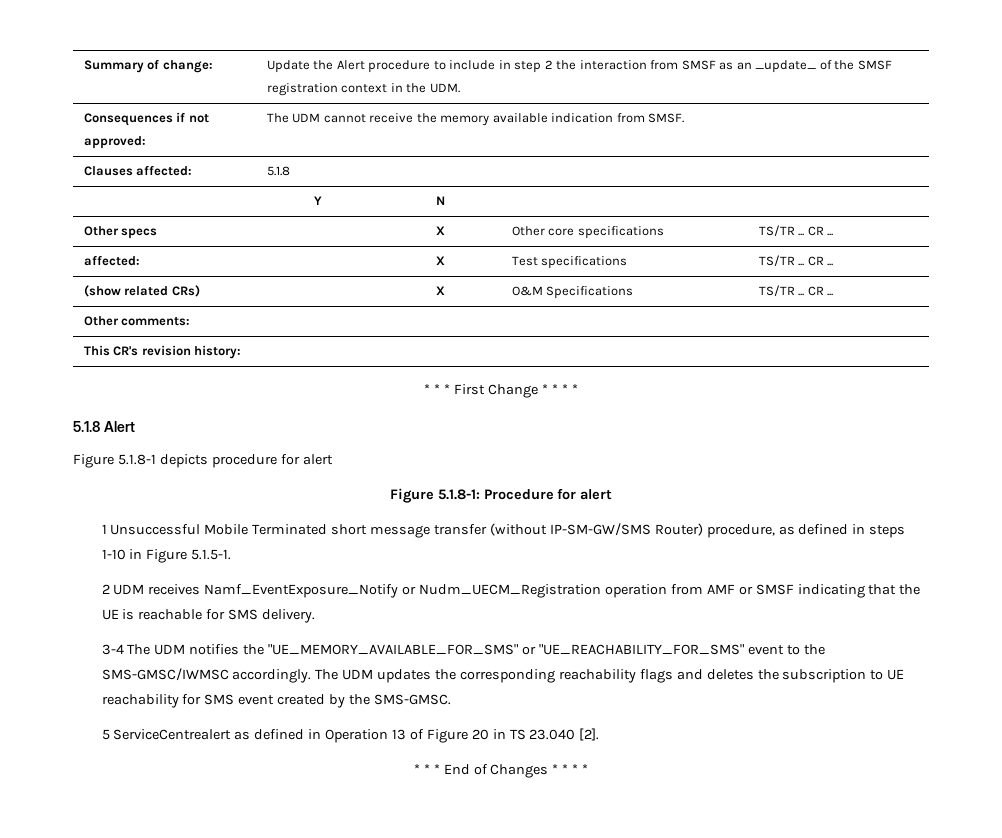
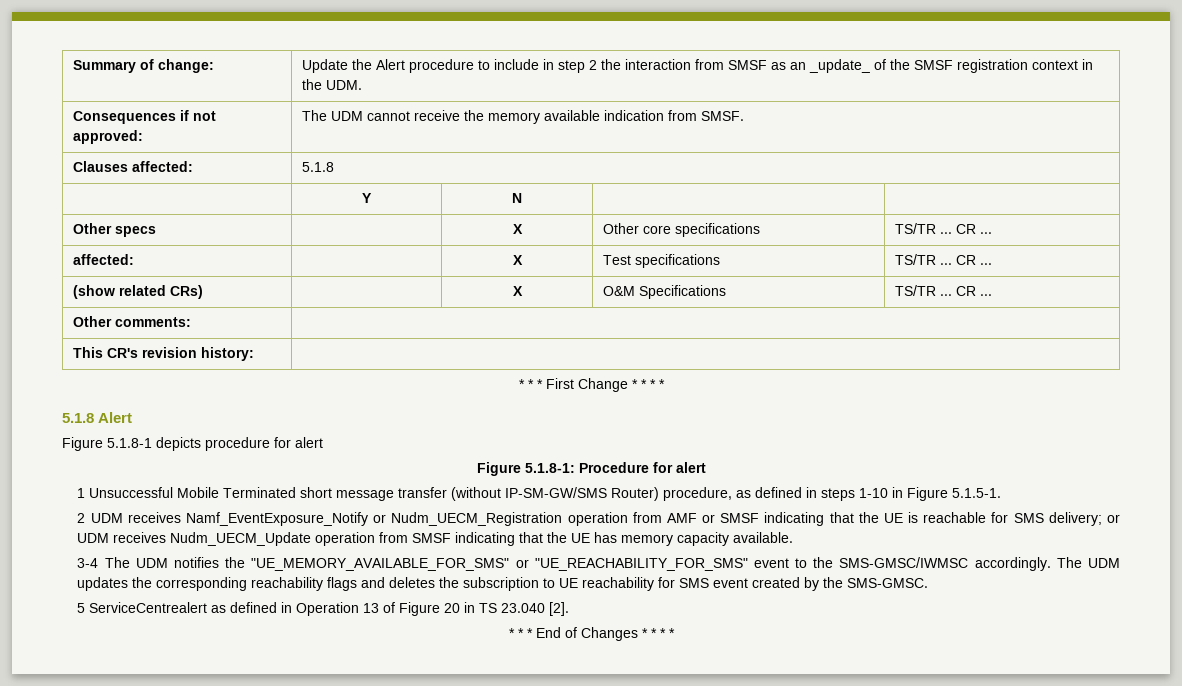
- 2 UDM receives Namf_EventExposure_Notify or Nudm_UECM_Registration operation from AMF or SMSF indicating that the UE is reachable for SMS delivery.
+ 2 UDM receives Namf_EventExposure_Notify or Nudm_UECM_Registration operation from AMF or SMSF indicating that the UE is reachable for SMS delivery; or UDM receives Nudm_UECM_Update operation from SMSF indicating that the UE has memory capacity available.

